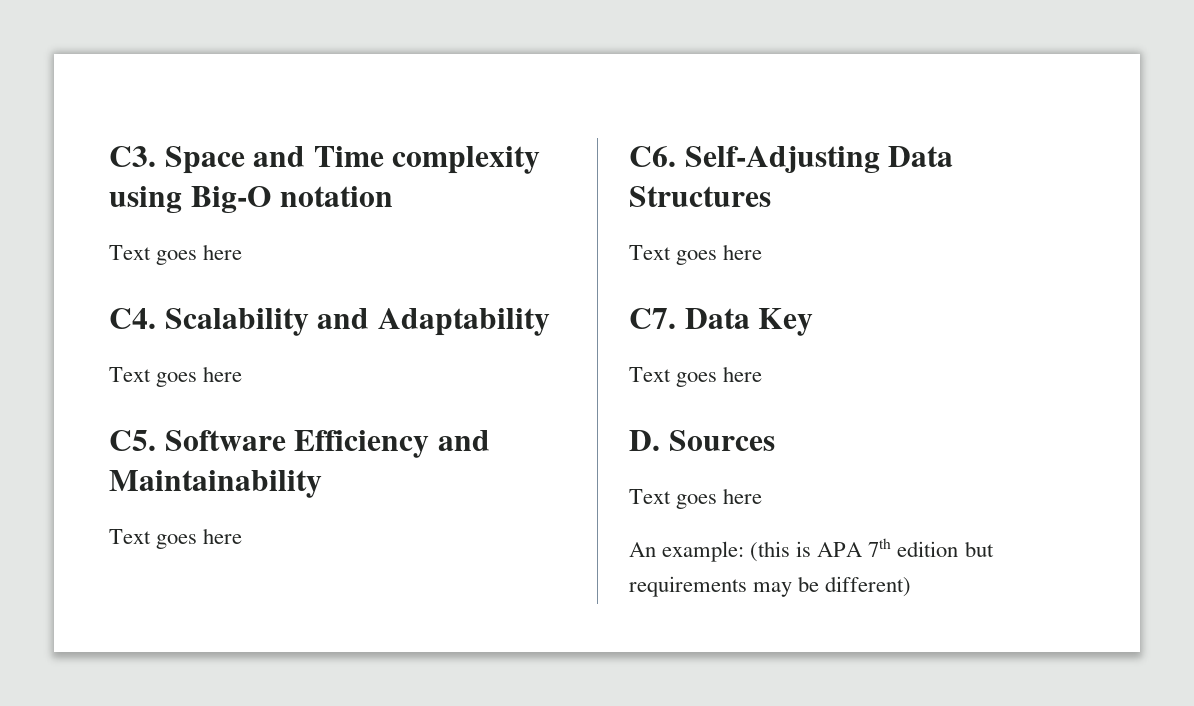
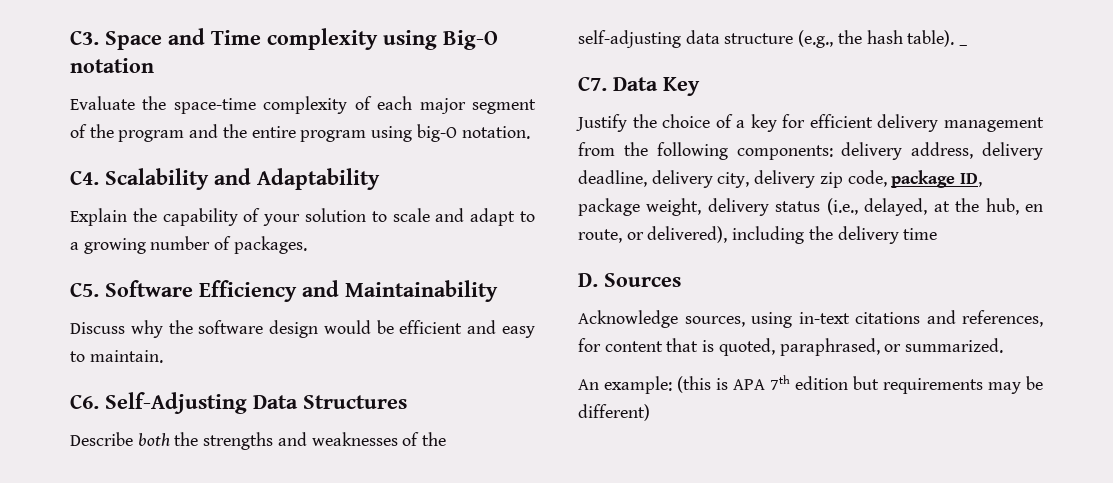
  C3. Space and Time complexity using Big-O notation
- Text goes here
+ Evaluate the space-time complexity of each major segment of the program and the entire program using big-O notation.
  C4. Scalability and Adaptability
- Text goes here
+ Explain the capability of your solution to scale and adapt to a growing number of packages.
  C5. Software Efficiency and Maintainability
- Text goes here
+ Discuss why the software design would be efficient and easy to maintain.
  C6. Self-Adjusting Data Structures
- Text goes here
+ Describe both the strengths and weaknesses of the self-adjusting data structure (e.g., the hash table). _
  C7. Data Key
- Text goes here
+ Justify the choice of a key for efficient delivery management from the following components: delivery address, delivery deadline, delivery city, delivery zip code, package ID, package weight, delivery status (i.e., delayed, at the hub, en route, or delivered), including the delivery time
  D. Sources
- Text goes here
+ Acknowledge sources, using in-text citations and references, for content that is quoted, paraphrased, or summarized.

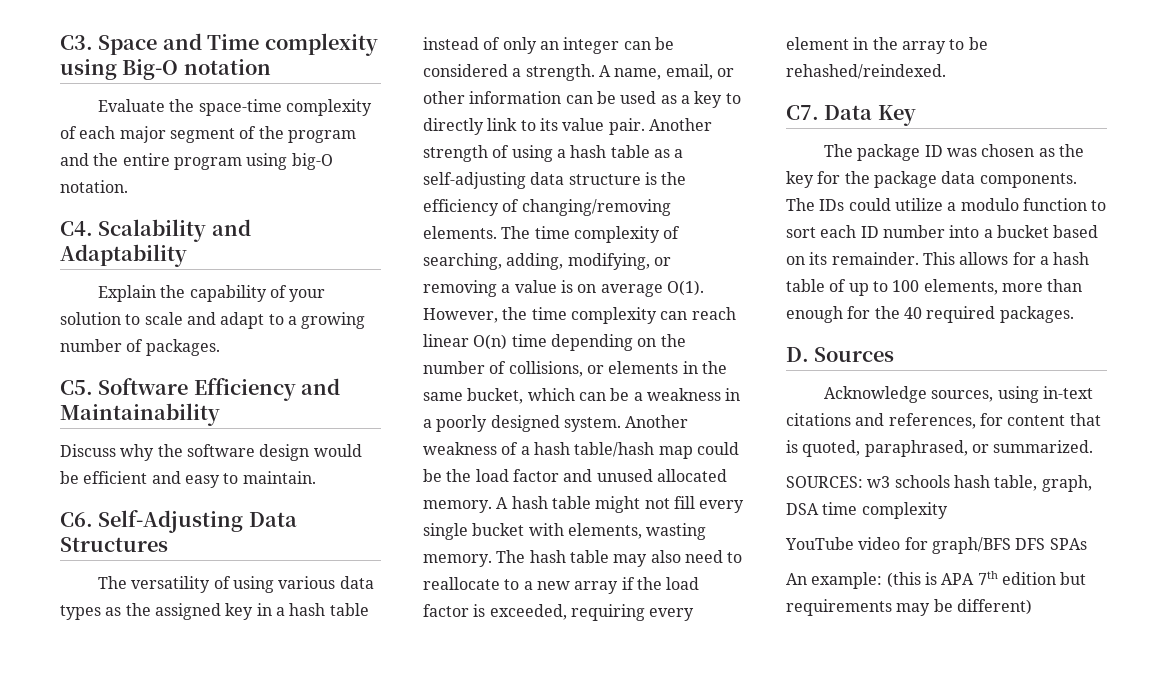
- Describe both the strengths and weaknesses of the self-adjusting data structure (e.g., the hash table). _
+ The versatility of using various data types as the assigned key in a hash table instead of only an integer can be considered a strength. A name, email, or other information can be used as a key to directly link to its value pair. Another strength of using a hash table as a self-adjusting data structure is the efficiency of changing/removing elements. The time complexity of searching, adding, modifying, or removing a value is on average O(1). However, the time complexity can reach linear O(n) time depending on the number of collisions, or elements in the same bucket, which can be a weakness in a poorly designed system. Another weakness of a hash table/hash map could be the load factor and unused allocated memory. A hash table might not fill every single bucket with elements, wasting memory. The hash table may also need to reallocate to a new array if the load factor is exceeded, requiring every element in the array to be rehashed/reindexed.
  C7. Data Key
- Justify the choice of a key for efficient delivery management from the following components: delivery address, delivery deadline, delivery city, delivery zip code, package ID, package weight, delivery status (i.e., delayed, at the hub, en route, or delivered), including the delivery time
+ The package ID was chosen as the key for the package data components. The IDs could utilize a modulo function to sort each ID number into a bucket based on its remainder. This allows for a hash table of up to 100 elements, more than enough for the 40 required packages.
+ SOURCES: w3 schools hash table, graph, DSA time complexity
+ YouTube video for graph/BFS DFS SPAs

